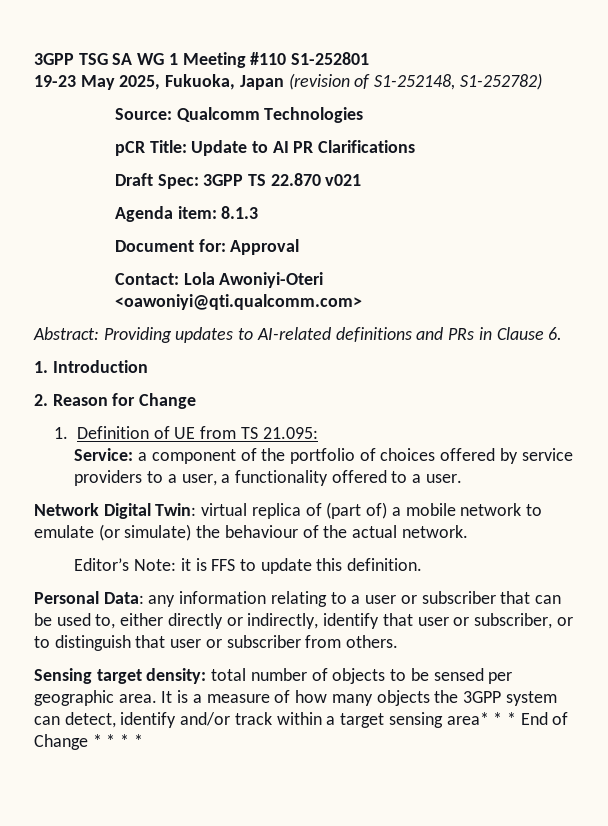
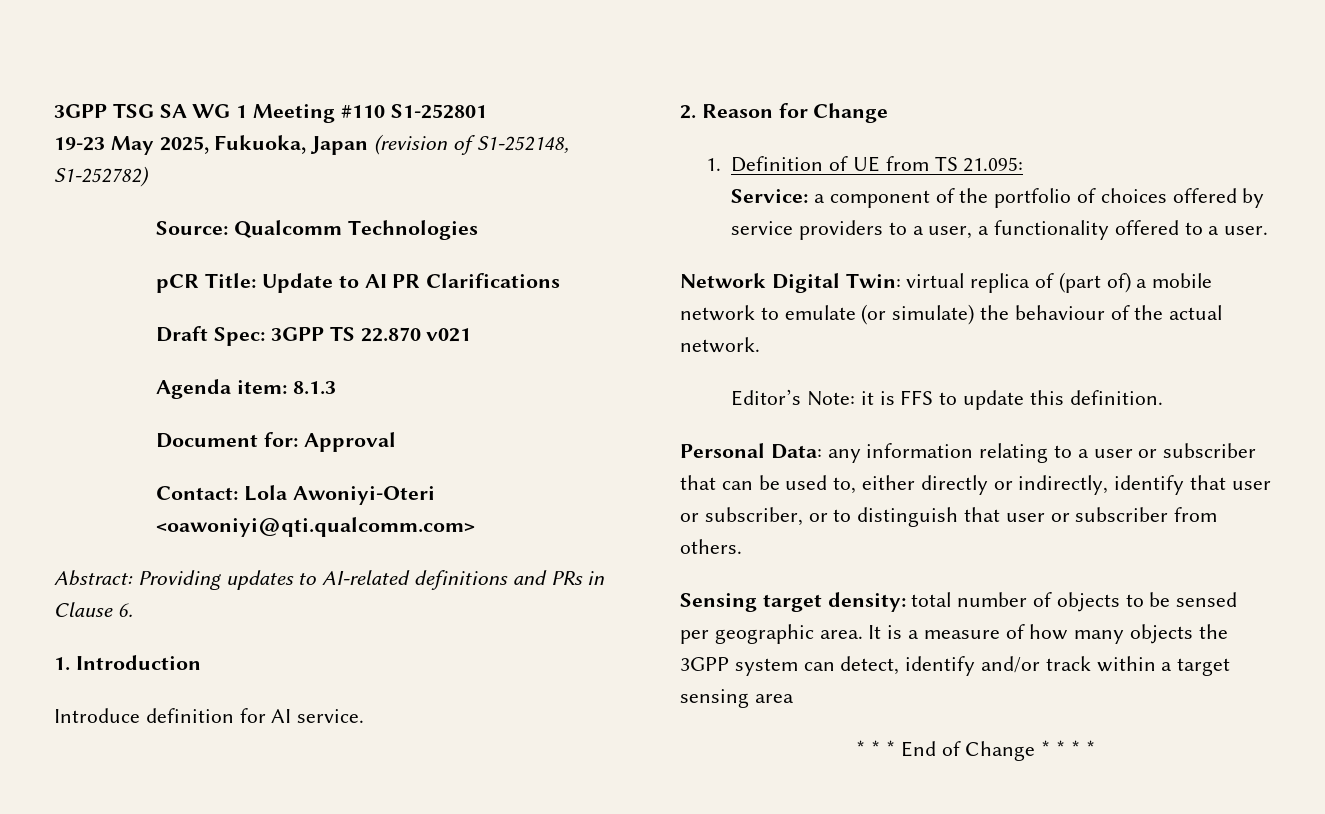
+ Introduce definition for AI service.
- It is a measure of how many objects the 3GPP system can detect, identify and/or track within a target sensing area* * * End of Change * * * *
+ It is a measure of how many objects the 3GPP system can detect, identify and/or track within a target sensing area
+ * * * End of Change * * * *

